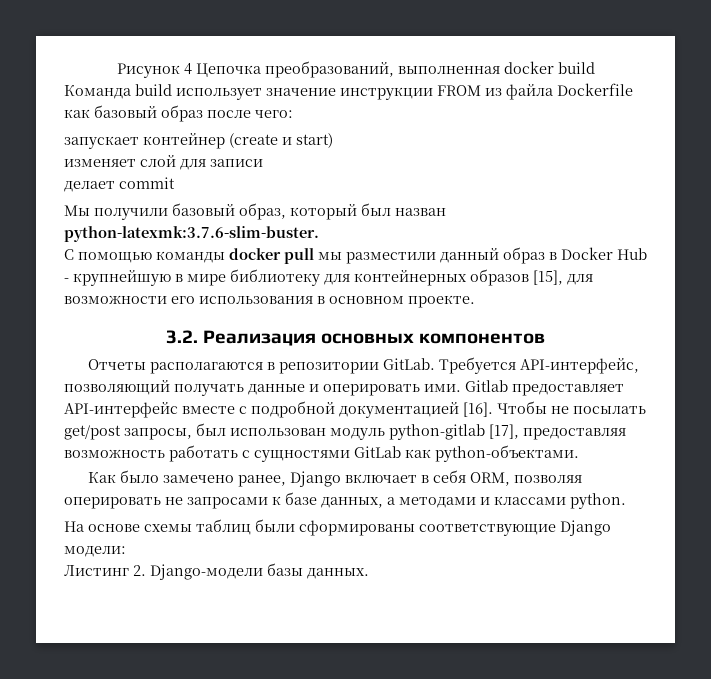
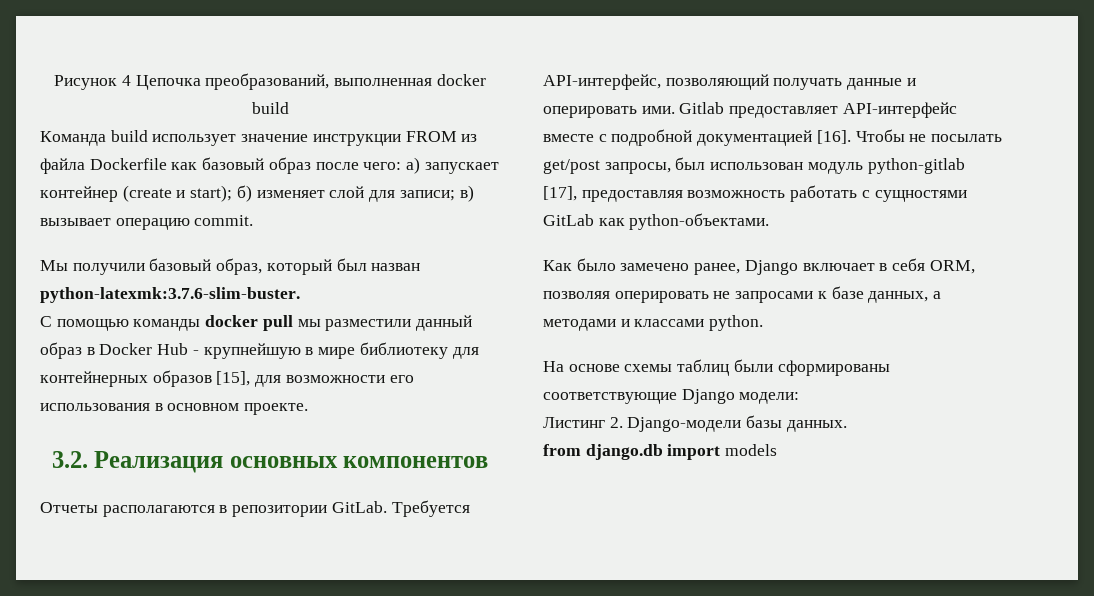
- Команда build использует значение инструкции FROM из файла Dockerfile как базовый образ после чего:
- запускает контейнер (create и start)
- изменяет слой для записи
- делает commit
+ Команда build использует значение инструкции FROM из файла Dockerfile как базовый образ после чего: а) запускает контейнер (create и start); б) изменяет слой для записи; в) вызывает операцию commit.
+ from django.db import models

